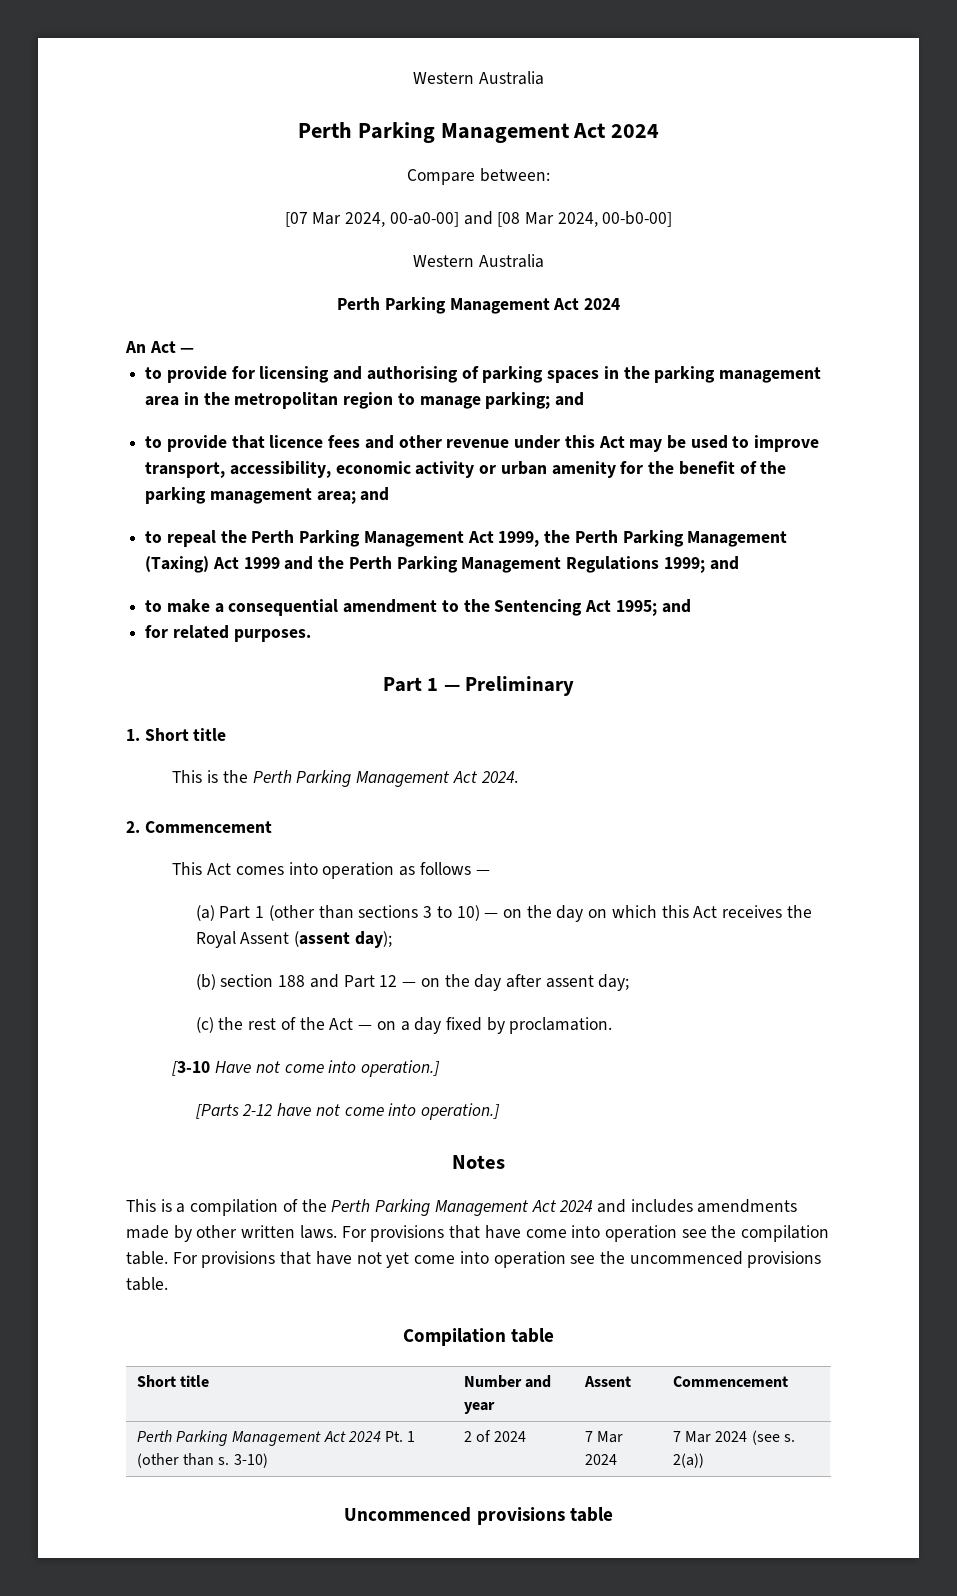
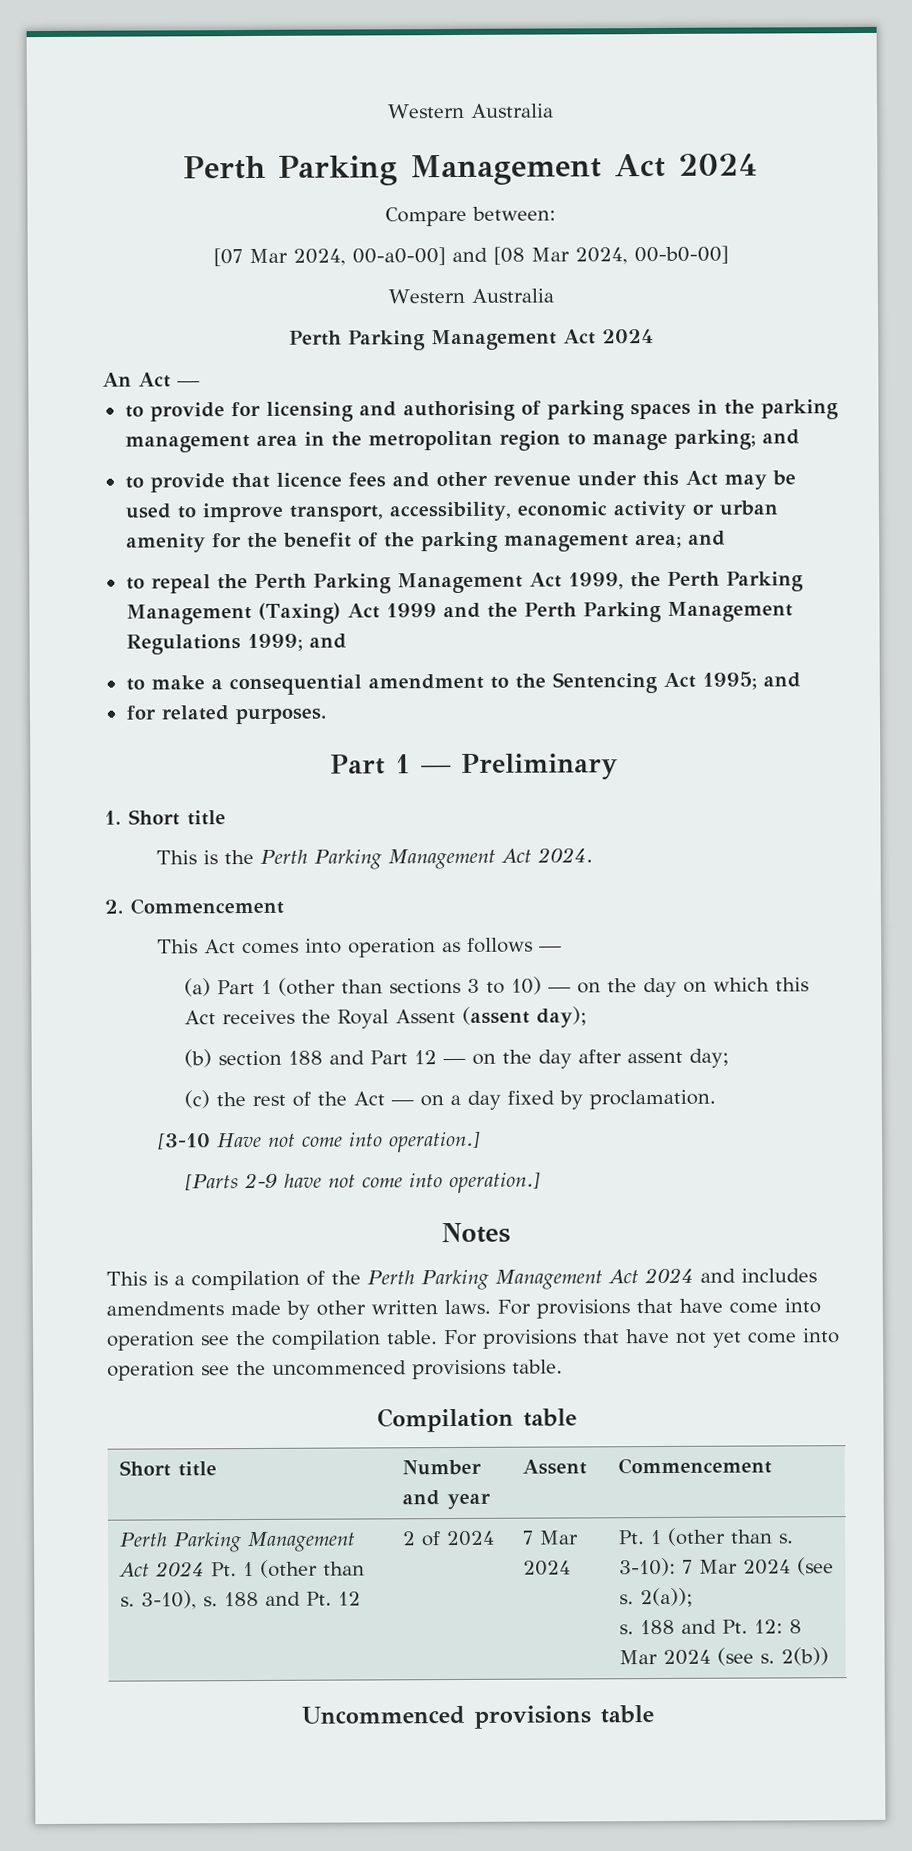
- [Parts 2-12 have not come into operation.]
+ [Parts 2-9 have not come into operation.]
- 3-10)
+ 3-10), s. 188 and Pt. 12
- 7 Mar 2024 (see s.
+ Pt. 1 (other than s. 3-10): 7 Mar 2024 (see s.
- 2(a))
+ 2(a));
+ s. 188 and Pt. 12: 8 Mar 2024 (see s. 2(b))

